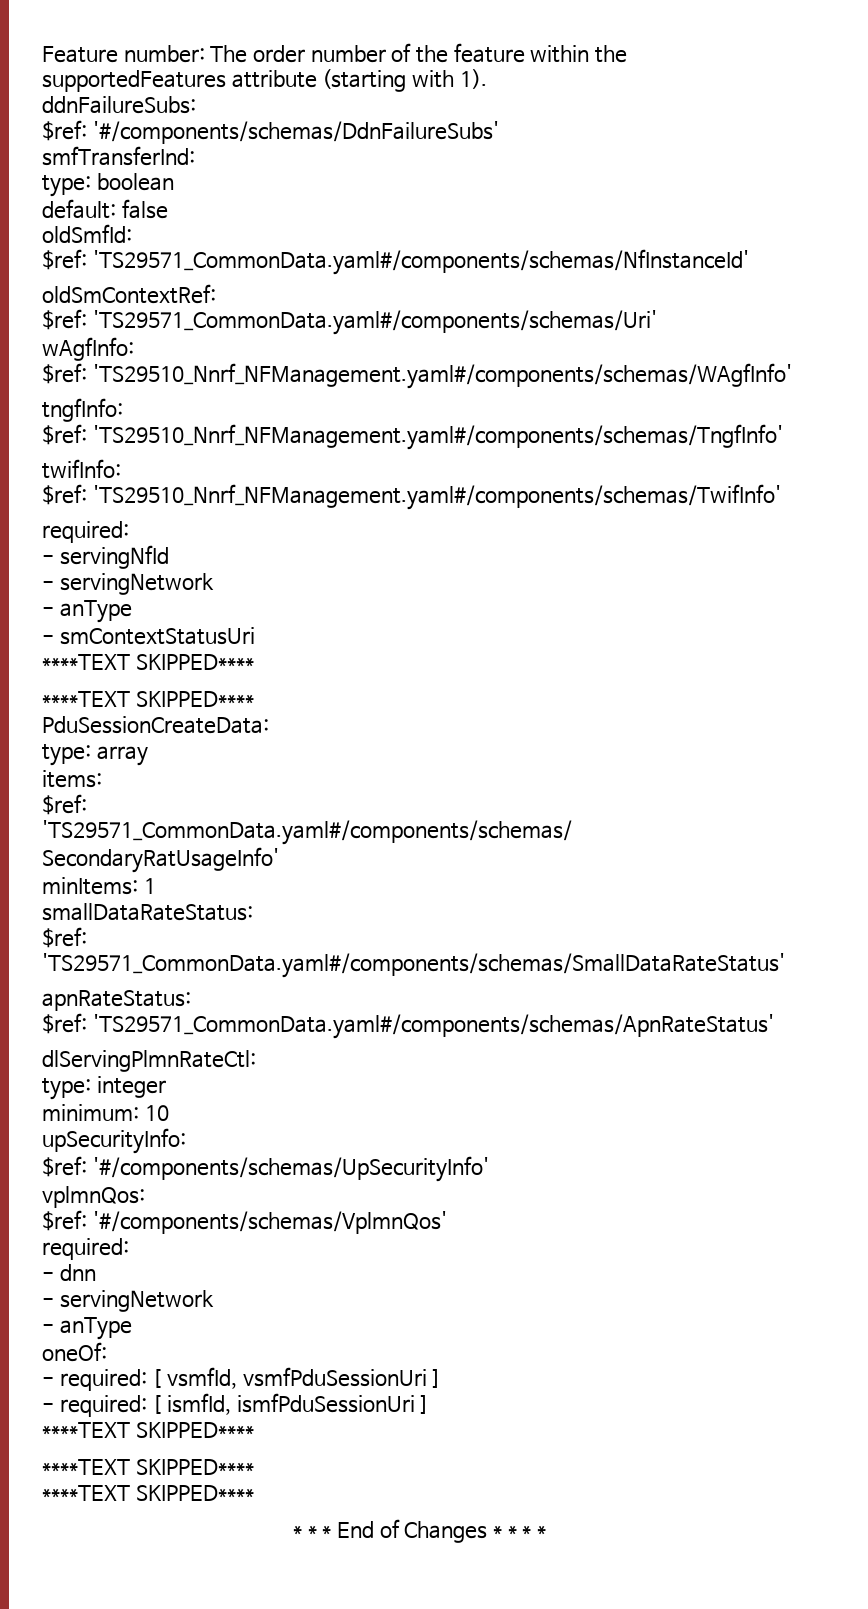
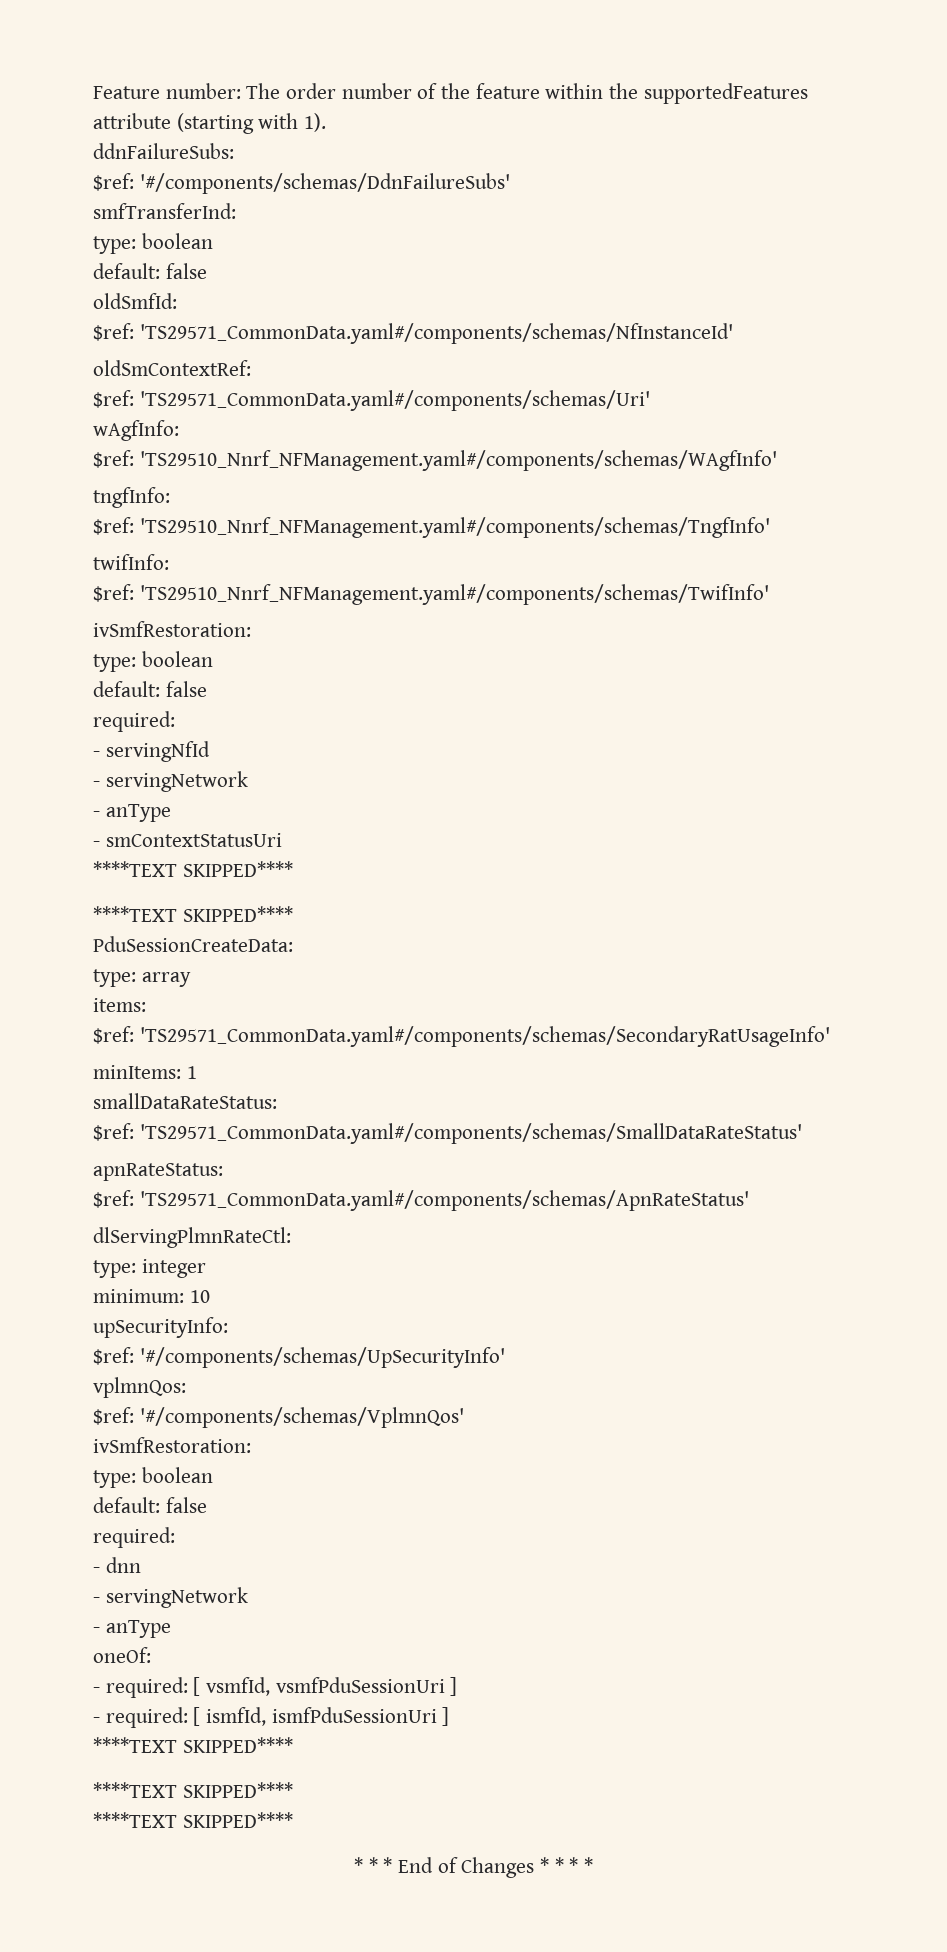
  $ref: 'TS29510_Nnrf_NFManagement.yaml#/components/schemas/TwifInfo'
+ ivSmfRestoration:
+ type: boolean
+ default: false
  $ref: '#/components/schemas/VplmnQos'
+ ivSmfRestoration:
+ type: boolean
+ default: false

